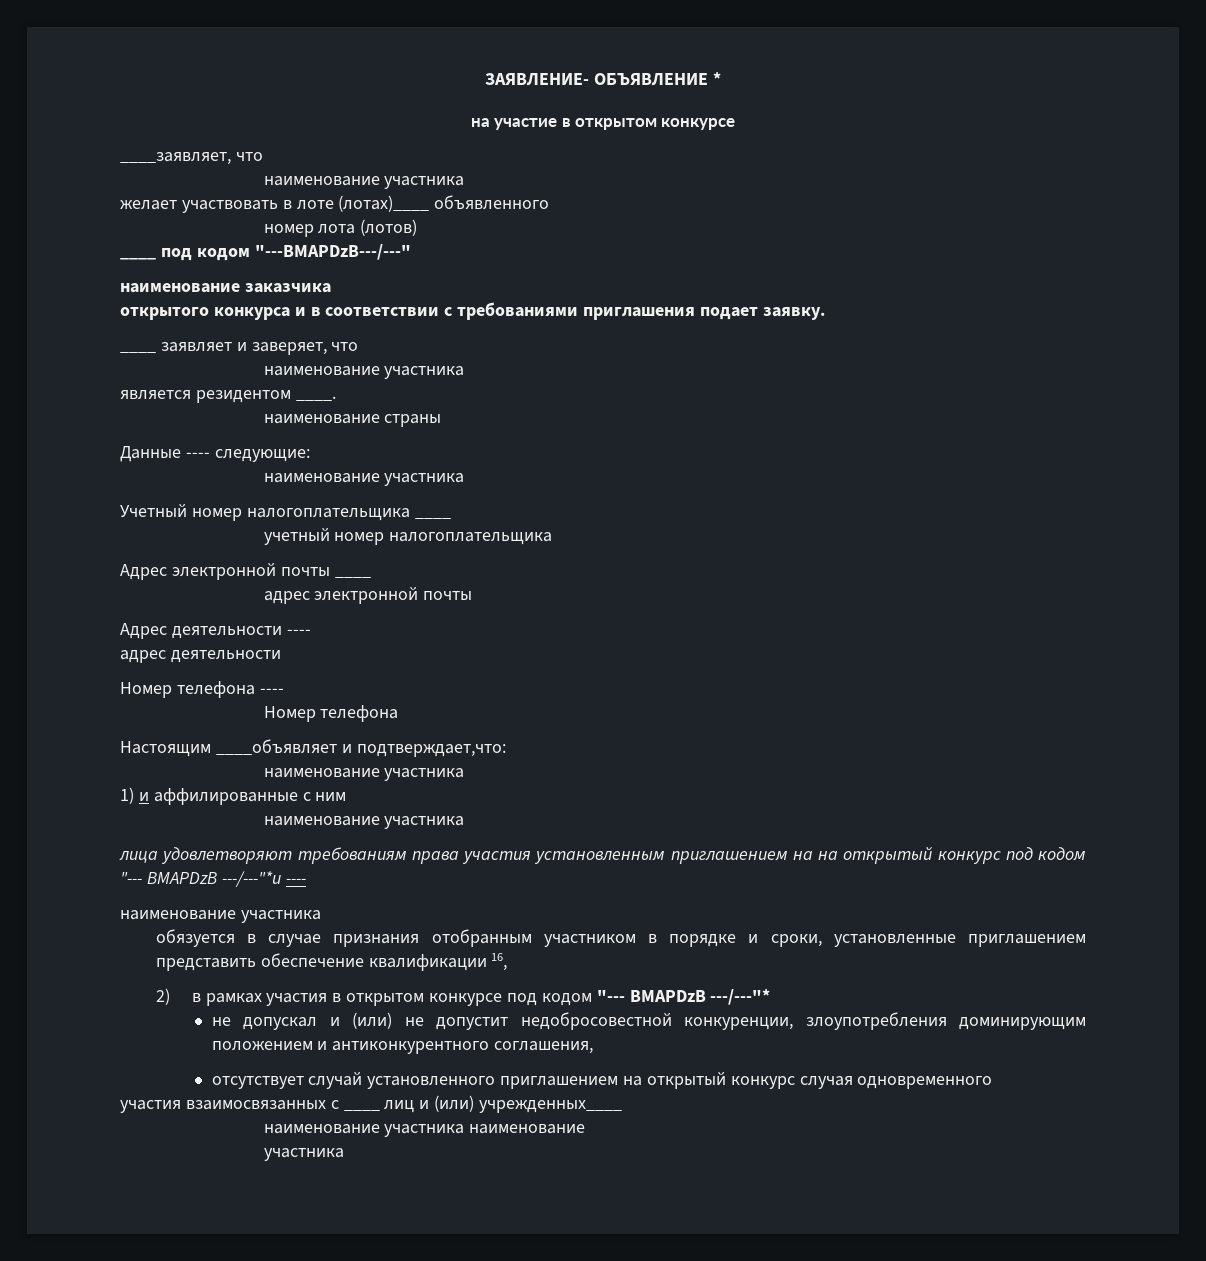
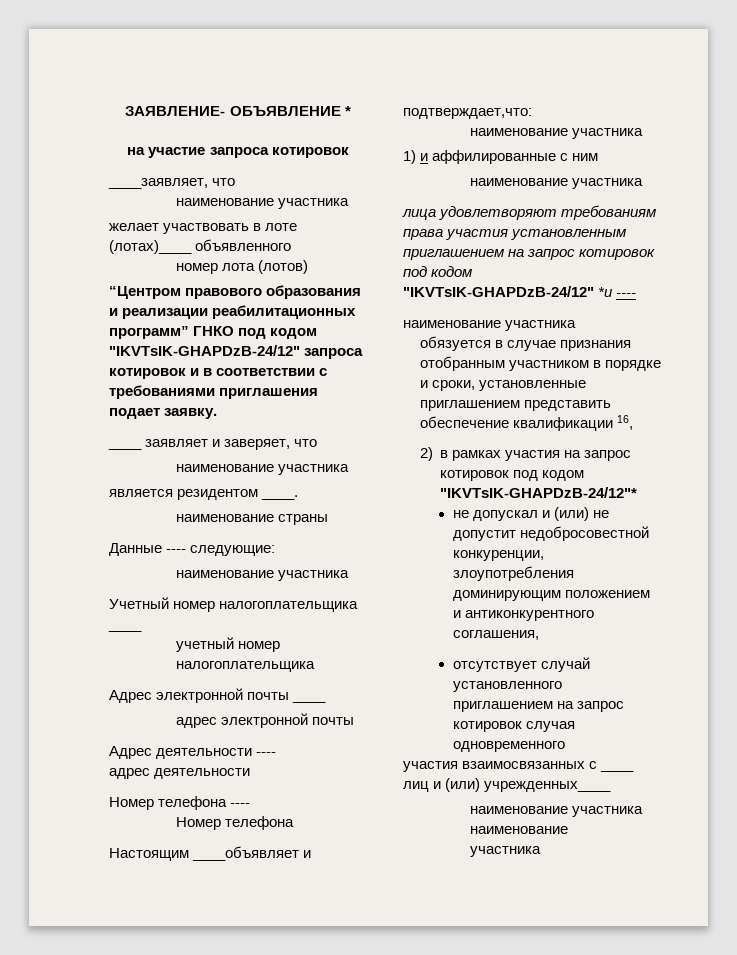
- на участие в открытом конкурсе
+ на участие запроса котировок
- ____ под кодом "---BMAPDzB---/---"
- наименование заказчика
- открытого конкурса и в соответствии с требованиями приглашения подает заявку.
+ “Центром правового образования и реализации реабилитационных программ” ГНКО под кодом "IKVTsIK-GHAPDzB-24/12" запроса котировок и в соответствии с требованиями приглашения подает заявку.
- лица удовлетворяют требованиям права участия установленным приглашением на на открытый конкурс под кодом "--- BMAPDzB ---/---"*и ----
+ лица удовлетворяют требованиям права участия установленным приглашением на запрос котировок под кодом "IKVTsIK-GHAPDzB-24/12" *и ----
- 2) в рамках участия в открытом конкурсе под кодом "--- BMAPDzB ---/---"*
+ 2) в рамках участия на запрос котировок под кодом "IKVTsIK-GHAPDzB-24/12"*
- отсутствует случай установленного приглашением на открытый конкурс случая одновременного
+ отсутствует случай установленного приглашением на запрос котировок случая одновременного

